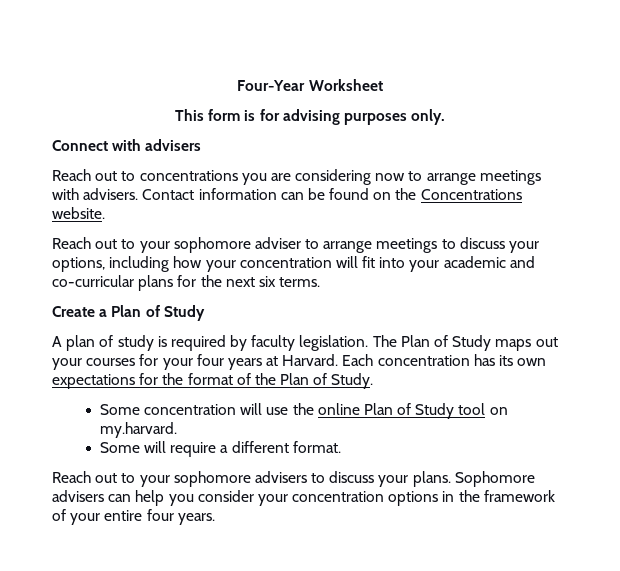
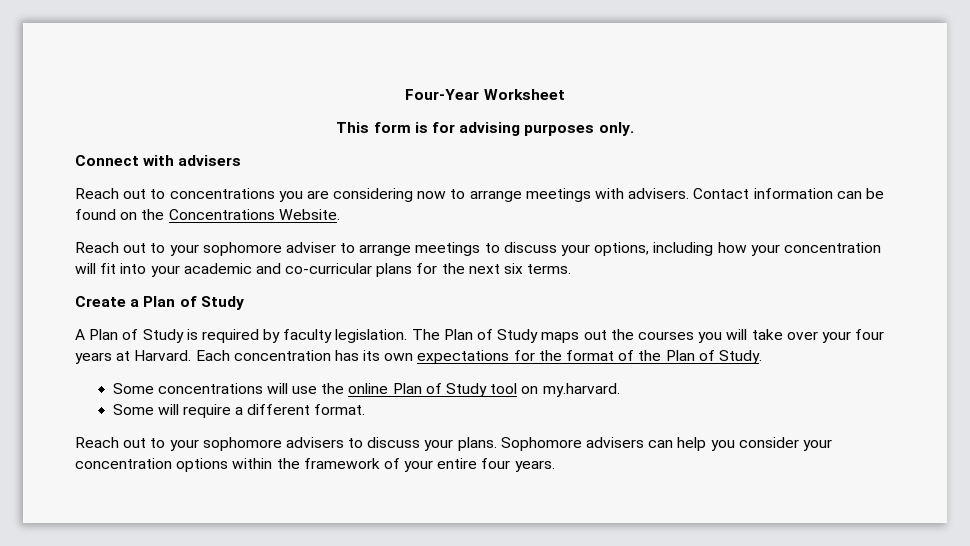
- Contact information can be found on the Concentrations website.
+ Contact information can be found on the Concentrations Website.
- A plan of study is required by faculty legislation.
+ A Plan of Study is required by faculty legislation.
- The Plan of Study maps out your courses for your four years at Harvard.
+ The Plan of Study maps out the courses you will take over your four years at Harvard.
- Some concentration will use the online Plan of Study tool on my.harvard.
+ Some concentrations will use the online Plan of Study tool on my.harvard.
- Sophomore advisers can help you consider your concentration options in the framework of your entire four years.
+ Sophomore advisers can help you consider your concentration options within the framework of your entire four years.

